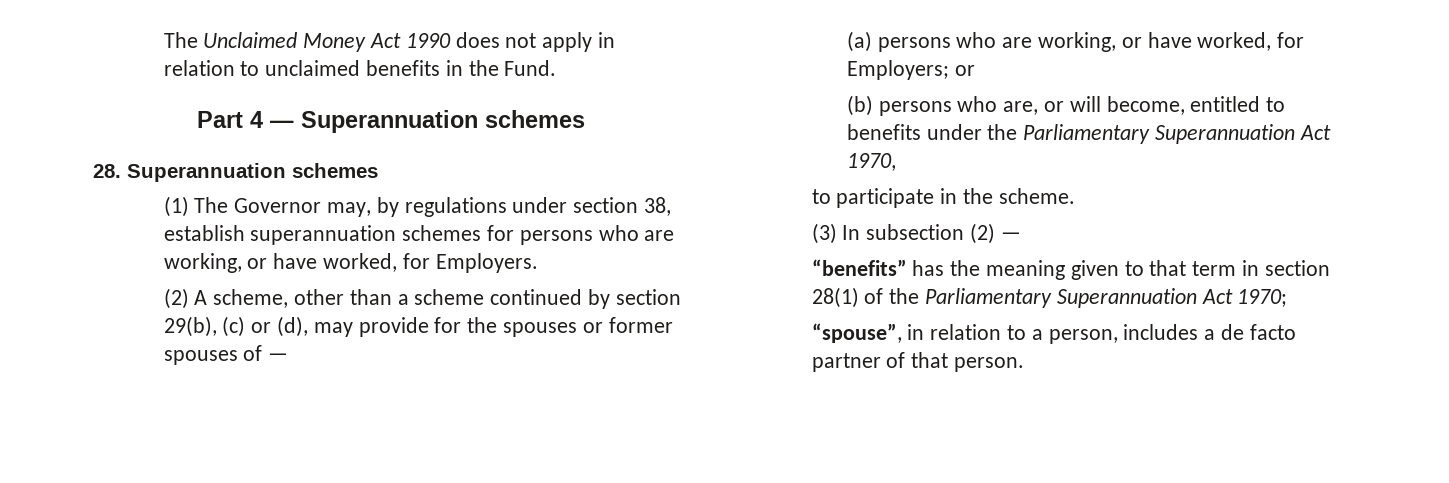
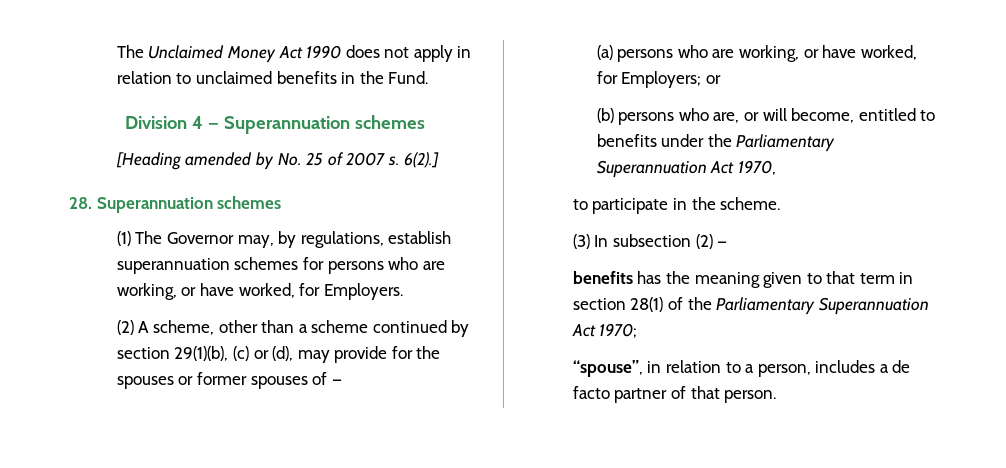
- Part 4 — Superannuation schemes
+ Division 4 — Superannuation schemes
+ [Heading amended by No. 25 of 2007 s. 6(2).]
- (1) The Governor may, by regulations under section 38, establish superannuation schemes for persons who are working, or have worked, for Employers.
+ (1) The Governor may, by regulations, establish superannuation schemes for persons who are working, or have worked, for Employers.
- (2) A scheme, other than a scheme continued by section 29(b), (c) or (d), may provide for the spouses or former spouses of —
+ (2) A scheme, other than a scheme continued by section 29(1)(b), (c) or (d), may provide for the spouses or former spouses of —
- “benefits” has the meaning given to that term in section 28(1) of the Parliamentary Superannuation Act 1970;
+ benefits has the meaning given to that term in section 28(1) of the Parliamentary Superannuation Act 1970;

